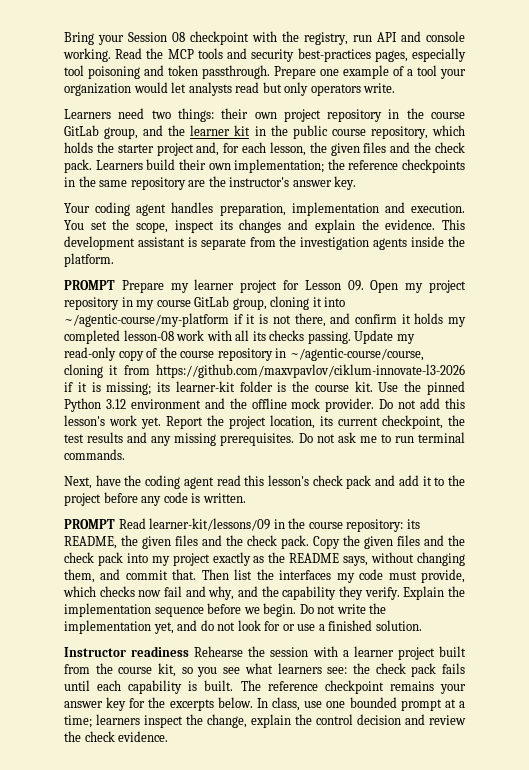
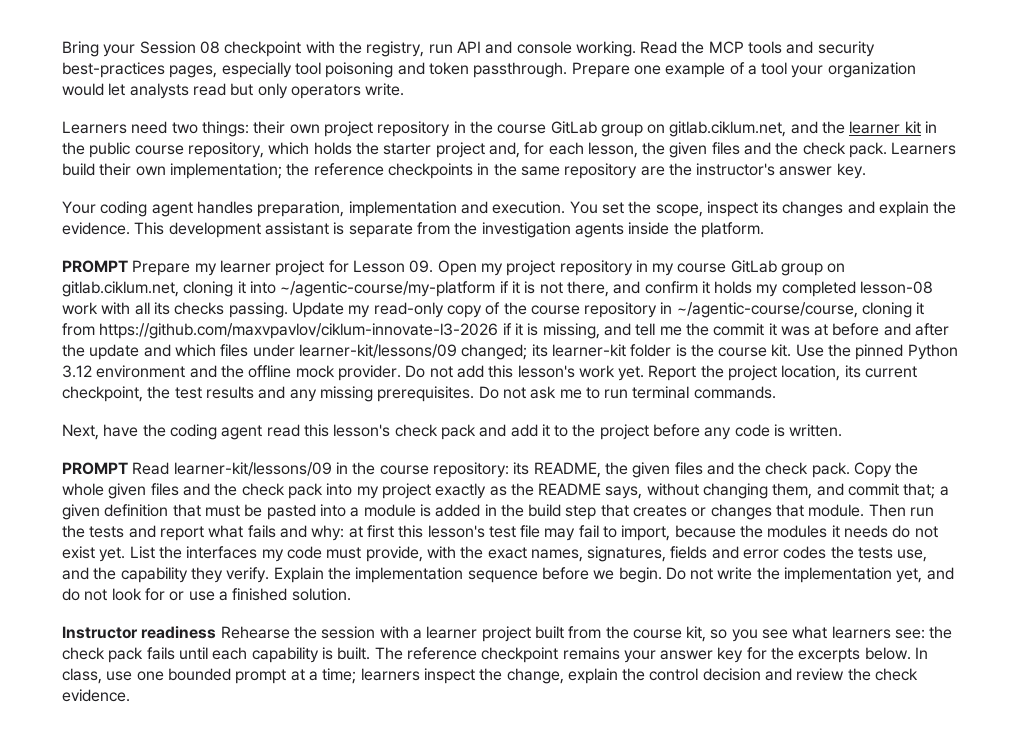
- Learners need two things: their own project repository in the course GitLab group, and the learner kit in the public course repository, which holds the starter project and, for each lesson, the given files and the check pack.
+ Learners need two things: their own project repository in the course GitLab group on gitlab.ciklum.net, and the learner kit in the public course repository, which holds the starter project and, for each lesson, the given files and the check pack.
- PROMPT Prepare my learner project for Lesson 09. Open my project repository in my course GitLab group, cloning it into ~/agentic-course/my-platform if it is not there, and confirm it holds my completed lesson-08 work with all its checks passing.
+ PROMPT Prepare my learner project for Lesson 09. Open my project repository in my course GitLab group on gitlab.ciklum.net, cloning it into ~/agentic-course/my-platform if it is not there, and confirm it holds my completed lesson-08 work with all its checks passing.
- Update my read-only copy of the course repository in ~/agentic-course/course, cloning it from https://github.com/maxvpavlov/ciklum-innovate-l3-2026 if it is missing; its learner-kit folder is the course kit.
+ Update my read-only copy of the course repository in ~/agentic-course/course, cloning it from https://github.com/maxvpavlov/ciklum-innovate-l3-2026 if it is missing, and tell me the commit it was at before and after the update and which files under learner-kit/lessons/09 changed; its learner-kit folder is the course kit.
- Copy the given files and the check pack into my project exactly as the README says, without changing them, and commit that. Then list the interfaces my code must provide, which checks now fail and why, and the capability they verify.
+ Copy the whole given files and the check pack into my project exactly as the README says, without changing them, and commit that; a given definition that must be pasted into a module is added in the build step that creates or changes that module. Then run the tests and report what fails and why: at first this lesson's test file may fail to import, because the modules it needs do not exist yet. List the interfaces my code must provide, with the exact names, signatures, fields and error codes the tests use, and the capability they verify.

